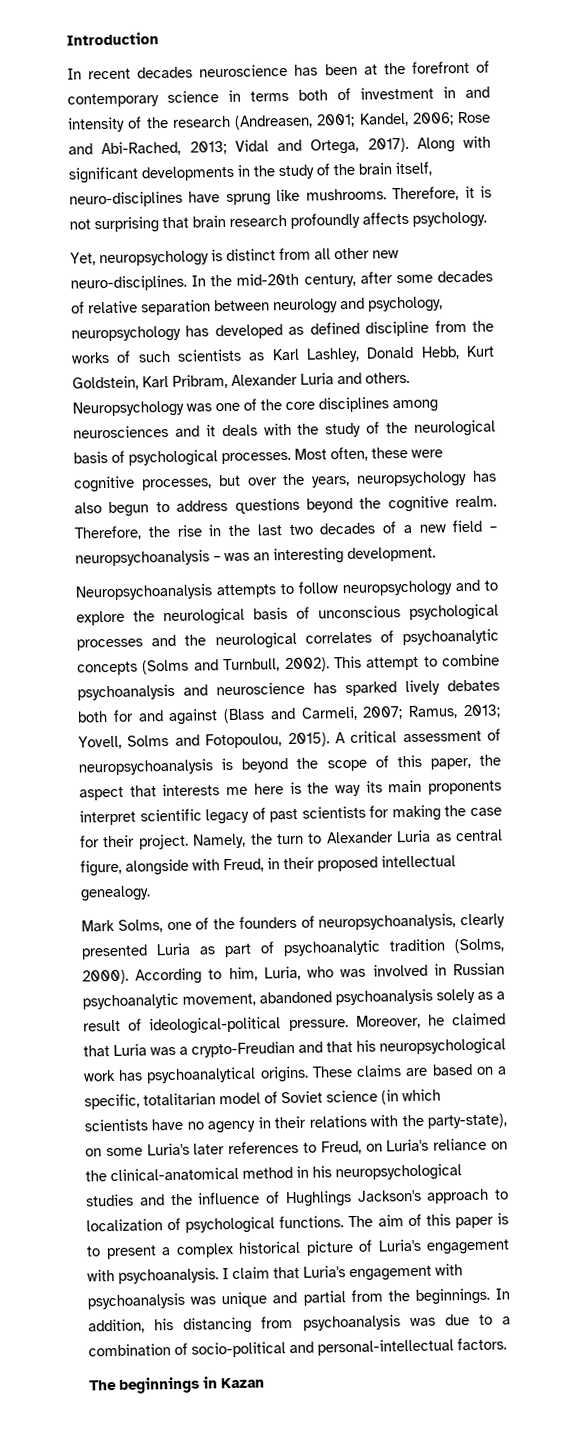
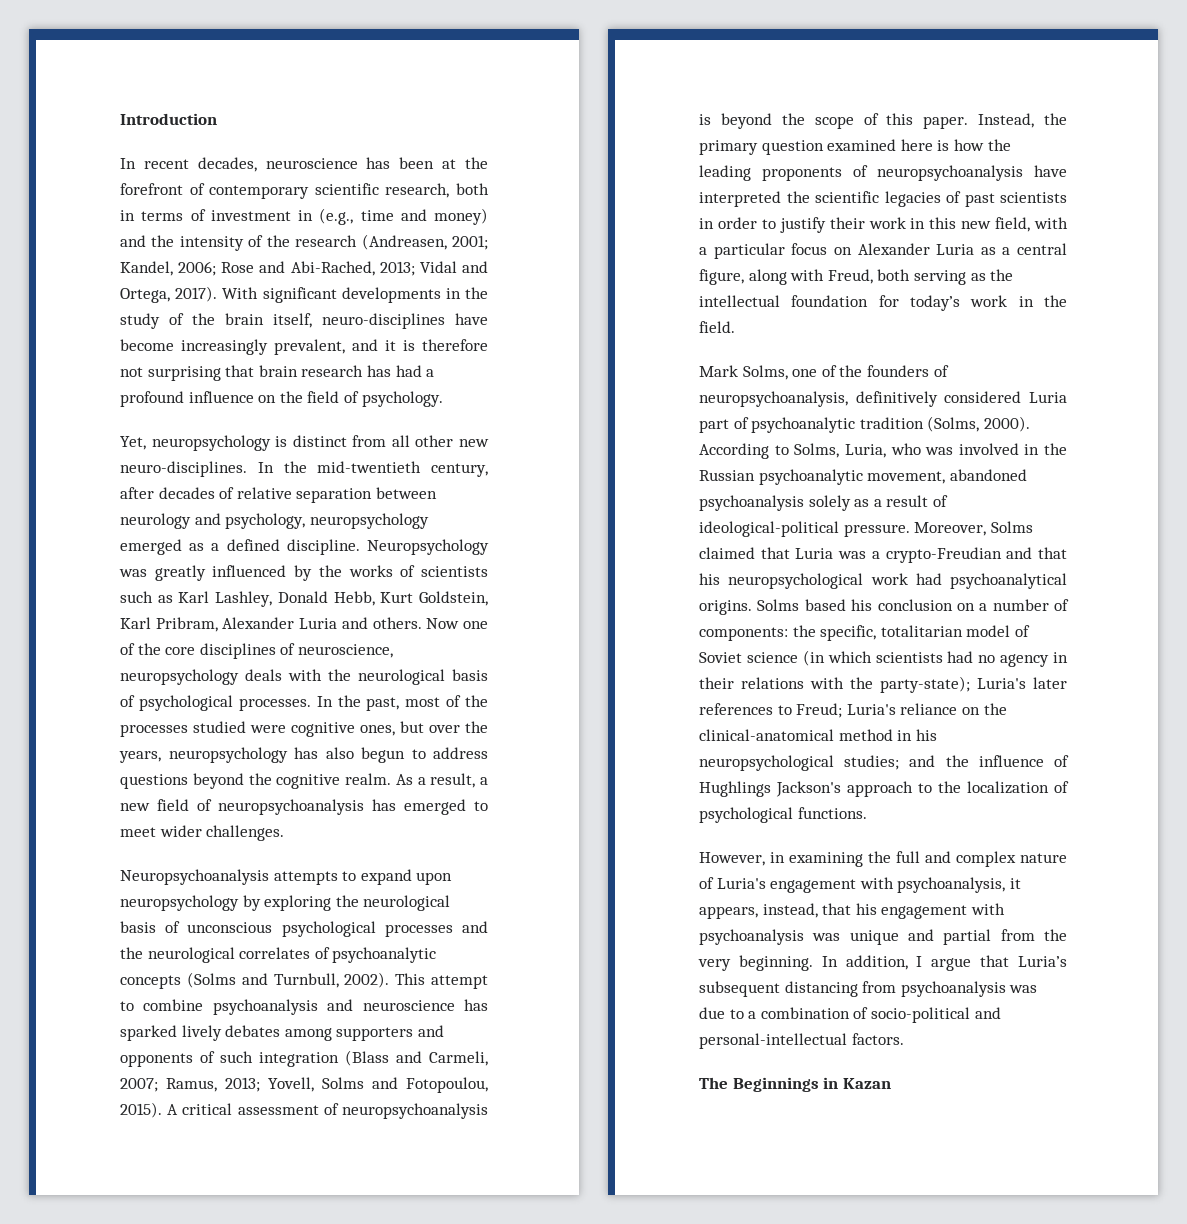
- In recent decades neuroscience has been at the forefront of contemporary science in terms both of investment in and intensity of the research (Andreasen, 2001; Kandel, 2006; Rose and Abi-Rached, 2013; Vidal and Ortega, 2017).
+ In recent decades, neuroscience has been at the forefront of contemporary scientific research, both in terms of investment in (e.g., time and money) and the intensity of the research (Andreasen, 2001; Kandel, 2006; Rose and Abi-Rached, 2013; Vidal and Ortega, 2017).
- Along with significant developments in the study of the brain itself, neuro-disciplines have sprung like mushrooms. Therefore, it is not surprising that brain research profoundly affects psychology.
+ With significant developments in the study of the brain itself, neuro-disciplines have become increasingly prevalent, and it is therefore not surprising that brain research has had a profound influence on the field of psychology.
- In the mid-20th century, after some decades of relative separation between neurology and psychology, neuropsychology has developed as defined discipline from the works of such scientists as Karl Lashley, Donald Hebb, Kurt Goldstein, Karl Pribram, Alexander Luria and others.
+ In the mid-twentieth century, after decades of relative separation between neurology and psychology, neuropsychology emerged as a defined discipline. Neuropsychology was greatly influenced by the works of scientists such as Karl Lashley, Donald Hebb, Kurt Goldstein, Karl Pribram, Alexander Luria and others.
- Neuropsychology was one of the core disciplines among neurosciences and it deals with the study of the neurological basis of psychological processes.
+ Now one of the core disciplines of neuroscience, neuropsychology deals with the neurological basis of psychological processes.
- Most often, these were cognitive processes, but over the years, neuropsychology has also begun to address questions beyond the cognitive realm.
+ In the past, most of the processes studied were cognitive ones, but over the years, neuropsychology has also begun to address questions beyond the cognitive realm.
- Therefore, the rise in the last two decades of a new field – neuropsychoanalysis – was an interesting development.
- Neuropsychoanalysis attempts to follow neuropsychology and to explore the neurological basis of unconscious psychological processes and the neurological correlates of psychoanalytic concepts (Solms and Turnbull, 2002).
+ As a result, a new field of neuropsychoanalysis has emerged to meet wider challenges.
+ Neuropsychoanalysis attempts to expand upon neuropsychology by exploring the neurological basis of unconscious psychological processes and the neurological correlates of psychoanalytic concepts (Solms and Turnbull, 2002).
- This attempt to combine psychoanalysis and neuroscience has sparked lively debates both for and against (Blass and Carmeli, 2007; Ramus, 2013; Yovell, Solms and Fotopoulou, 2015).
+ This attempt to combine psychoanalysis and neuroscience has sparked lively debates among supporters and opponents of such integration (Blass and Carmeli, 2007; Ramus, 2013; Yovell, Solms and Fotopoulou, 2015).
- A critical assessment of neuropsychoanalysis is beyond the scope of this paper, the aspect that interests me here is the way its main proponents interpret scientific legacy of past scientists for making the case for their project. Namely, the turn to Alexander Luria as central figure, alongside with Freud, in their proposed intellectual genealogy.
+ A critical assessment of neuropsychoanalysis is beyond the scope of this paper. Instead, the primary question examined here is how the leading proponents of neuropsychoanalysis have interpreted the scientific legacies of past scientists in order to justify their work in this new field, with a particular focus on Alexander Luria as a central figure, along with Freud, both serving as the intellectual foundation for today’s work in the field.
- Mark Solms, one of the founders of neuropsychoanalysis, clearly presented Luria as part of psychoanalytic tradition (Solms, 2000).
+ Mark Solms, one of the founders of neuropsychoanalysis, definitively considered Luria part of psychoanalytic tradition (Solms, 2000).
- According to him, Luria, who was involved in Russian psychoanalytic movement, abandoned psychoanalysis solely as a result of ideological-political pressure.
+ According to Solms, Luria, who was involved in the Russian psychoanalytic movement, abandoned psychoanalysis solely as a result of ideological-political pressure.
- Moreover, he claimed that Luria was a crypto-Freudian and that his neuropsychological work has psychoanalytical origins.
+ Moreover, Solms claimed that Luria was a crypto-Freudian and that his neuropsychological work had psychoanalytical origins.
- These claims are based on a specific, totalitarian model of Soviet science (in which scientists have no agency in their relations with the party-state), on some Luria's later references to Freud, on Luria's reliance on the clinical-anatomical method in his neuropsychological studies and the influence of Hughlings Jackson's approach to localization of psychological functions. The aim of this paper is to present a complex historical picture of Luria's engagement with psychoanalysis. I claim that Luria's engagement with psychoanalysis was unique and partial from the beginnings. In addition, his distancing from psychoanalysis was due to a combination of socio-political and personal-intellectual factors.
+ Solms based his conclusion on a number of components: the specific, totalitarian model of Soviet science (in which scientists had no agency in their relations with the party-state); Luria's later references to Freud; Luria's reliance on the clinical-anatomical method in his neuropsychological studies; and the influence of Hughlings Jackson's approach to the localization of psychological functions.
+ However, in examining the full and complex nature of Luria's engagement with psychoanalysis, it appears, instead, that his engagement with psychoanalysis was unique and partial from the very beginning. In addition, I argue that Luria’s subsequent distancing from psychoanalysis was due to a combination of socio-political and personal-intellectual factors.
- The beginnings in Kazan
+ The Beginnings in Kazan

